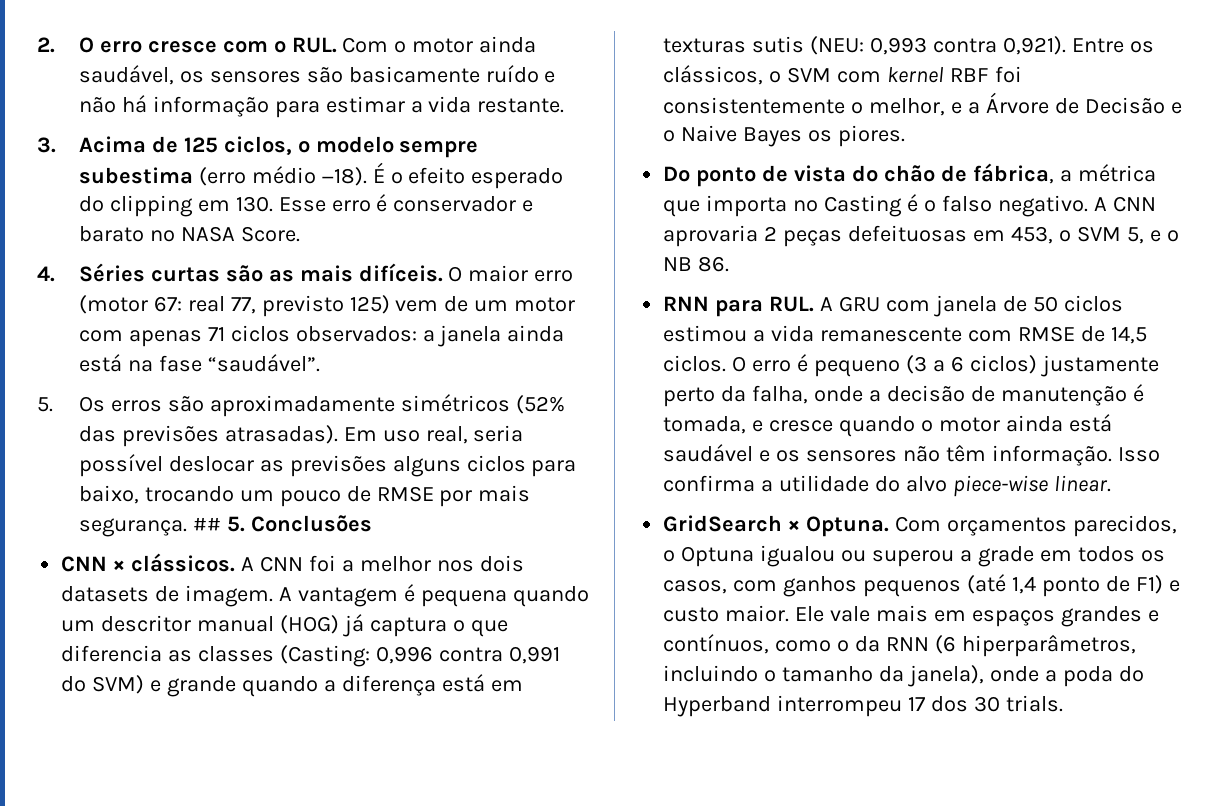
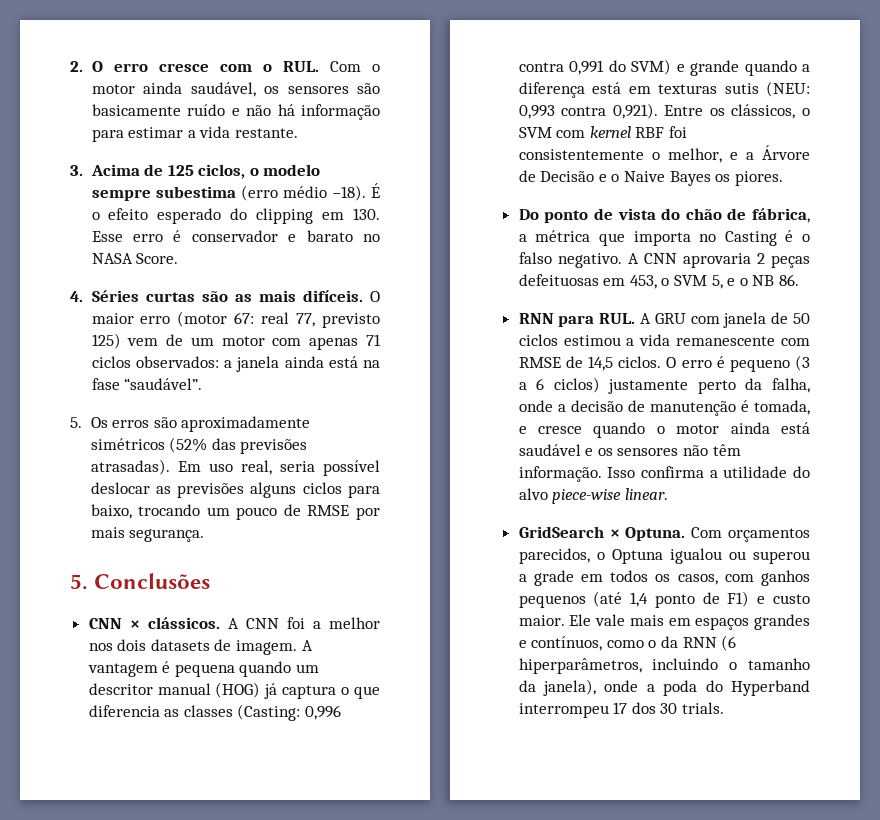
- Em uso real, seria possível deslocar as previsões alguns ciclos para baixo, trocando um pouco de RMSE por mais segurança. ## 5. Conclusões
+ Em uso real, seria possível deslocar as previsões alguns ciclos para baixo, trocando um pouco de RMSE por mais segurança.
+ 5. Conclusões

